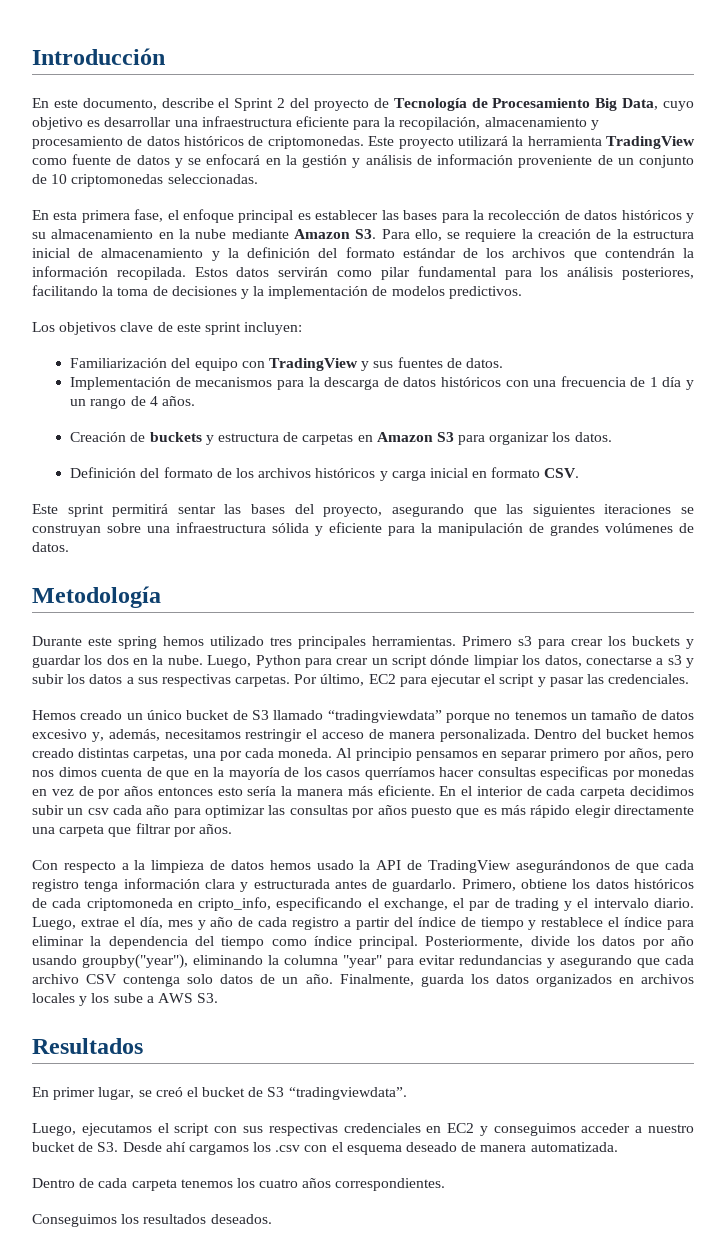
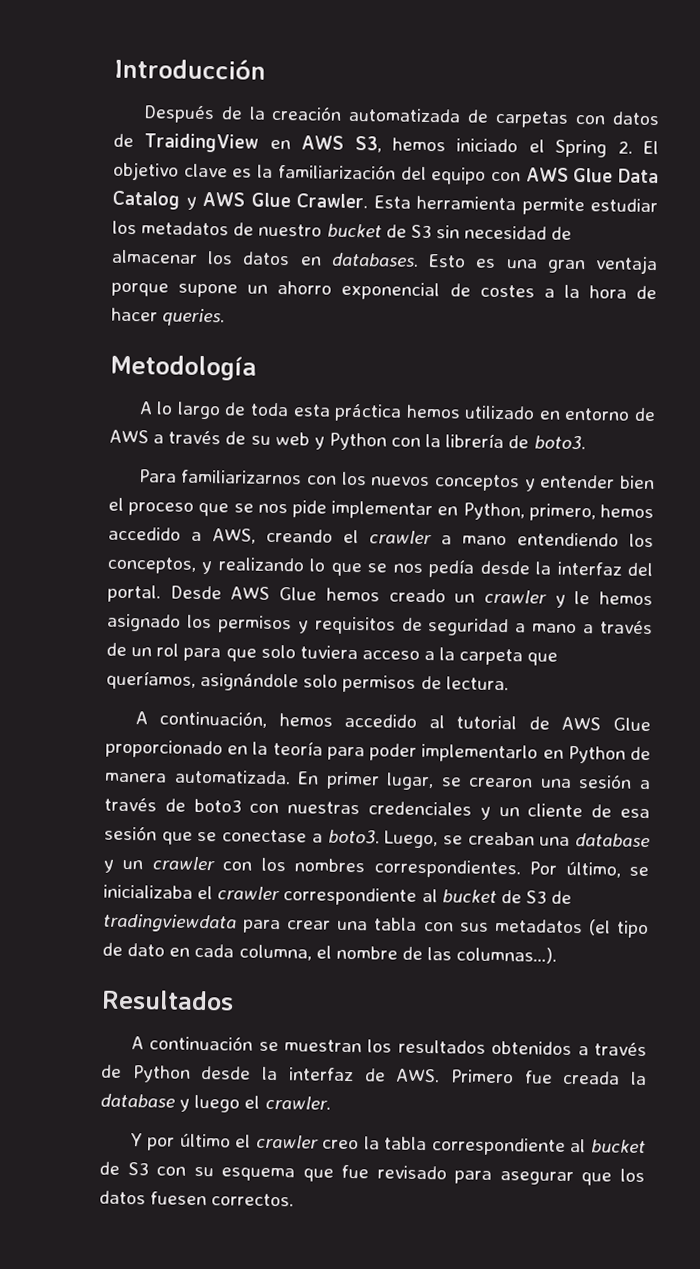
- En este documento, describe el Sprint 2 del proyecto de Tecnología de Procesamiento Big Data, cuyo objetivo es desarrollar una infraestructura eficiente para la recopilación, almacenamiento y procesamiento de datos históricos de criptomonedas. Este proyecto utilizará la herramienta TradingView como fuente de datos y se enfocará en la gestión y análisis de información proveniente de un conjunto de 10 criptomonedas seleccionadas.
- En esta primera fase, el enfoque principal es establecer las bases para la recolección de datos históricos y su almacenamiento en la nube mediante Amazon S3. Para ello, se requiere la creación de la estructura inicial de almacenamiento y la definición del formato estándar de los archivos que contendrán la información recopilada. Estos datos servirán como pilar fundamental para los análisis posteriores, facilitando la toma de decisiones y la implementación de modelos predictivos.
- Los objetivos clave de este sprint incluyen:
- Familiarización del equipo con TradingView y sus fuentes de datos.
- Implementación de mecanismos para la descarga de datos históricos con una frecuencia de 1 día y un rango de 4 años.
- Creación de buckets y estructura de carpetas en Amazon S3 para organizar los datos.
- Definición del formato de los archivos históricos y carga inicial en formato CSV.
- Este sprint permitirá sentar las bases del proyecto, asegurando que las siguientes iteraciones se construyan sobre una infraestructura sólida y eficiente para la manipulación de grandes volúmenes de datos.
+ Después de la creación automatizada de carpetas con datos de TraidingView en AWS S3, hemos iniciado el Spring 2. El objetivo clave es la familiarización del equipo con AWS Glue Data Catalog y AWS Glue Crawler. Esta herramienta permite estudiar los metadatos de nuestro bucket de S3 sin necesidad de almacenar los datos en databases. Esto es una gran ventaja porque supone un ahorro exponencial de costes a la hora de hacer queries.
  Metodología
- Durante este spring hemos utilizado tres principales herramientas. Primero s3 para crear los buckets y guardar los dos en la nube. Luego, Python para crear un script dónde limpiar los datos, conectarse a s3 y subir los datos a sus respectivas carpetas. Por último, EC2 para ejecutar el script y pasar las credenciales.
- Hemos creado un único bucket de S3 llamado “tradingviewdata” porque no tenemos un tamaño de datos excesivo y, además, necesitamos restringir el acceso de manera personalizada. Dentro del bucket hemos creado distintas carpetas, una por cada moneda. Al principio pensamos en separar primero por años, pero nos dimos cuenta de que en la mayoría de los casos querríamos hacer consultas especificas por monedas en vez de por años entonces esto sería la manera más eficiente. En el interior de cada carpeta decidimos subir un csv cada año para optimizar las consultas por años puesto que es más rápido elegir directamente una carpeta que filtrar por años.
- Con respecto a la limpieza de datos hemos usado la API de TradingView asegurándonos de que cada registro tenga información clara y estructurada antes de guardarlo. Primero, obtiene los datos históricos de cada criptomoneda en cripto_info, especificando el exchange, el par de trading y el intervalo diario. Luego, extrae el día, mes y año de cada registro a partir del índice de tiempo y restablece el índice para eliminar la dependencia del tiempo como índice principal. Posteriormente, divide los datos por año usando groupby("year"), eliminando la columna "year" para evitar redundancias y asegurando que cada archivo CSV contenga solo datos de un año. Finalmente, guarda los datos organizados en archivos locales y los sube a AWS S3.
+ A lo largo de toda esta práctica hemos utilizado en entorno de AWS a través de su web y Python con la librería de boto3.
+ Para familiarizarnos con los nuevos conceptos y entender bien el proceso que se nos pide implementar en Python, primero, hemos accedido a AWS, creando el crawler a mano entendiendo los conceptos, y realizando lo que se nos pedía desde la interfaz del portal. Desde AWS Glue hemos creado un crawler y le hemos asignado los permisos y requisitos de seguridad a mano a través de un rol para que solo tuviera acceso a la carpeta que queríamos, asignándole solo permisos de lectura.
+ A continuación, hemos accedido al tutorial de AWS Glue proporcionado en la teoría para poder implementarlo en Python de manera automatizada. En primer lugar, se crearon una sesión a través de boto3 con nuestras credenciales y un cliente de esa sesión que se conectase a boto3. Luego, se creaban una database y un crawler con los nombres correspondientes. Por último, se inicializaba el crawler correspondiente al bucket de S3 de tradingviewdata para crear una tabla con sus metadatos (el tipo de dato en cada columna, el nombre de las columnas…).
  Resultados
- En primer lugar, se creó el bucket de S3 “tradingviewdata”.
- Luego, ejecutamos el script con sus respectivas credenciales en EC2 y conseguimos acceder a nuestro bucket de S3. Desde ahí cargamos los .csv con el esquema deseado de manera automatizada.
- Dentro de cada carpeta tenemos los cuatro años correspondientes.
- Conseguimos los resultados deseados.
+ A continuación se muestran los resultados obtenidos a través de Python desde la interfaz de AWS. Primero fue creada la database y luego el crawler.
+ Y por último el crawler creo la tabla correspondiente al bucket de S3 con su esquema que fue revisado para asegurar que los datos fuesen correctos.

